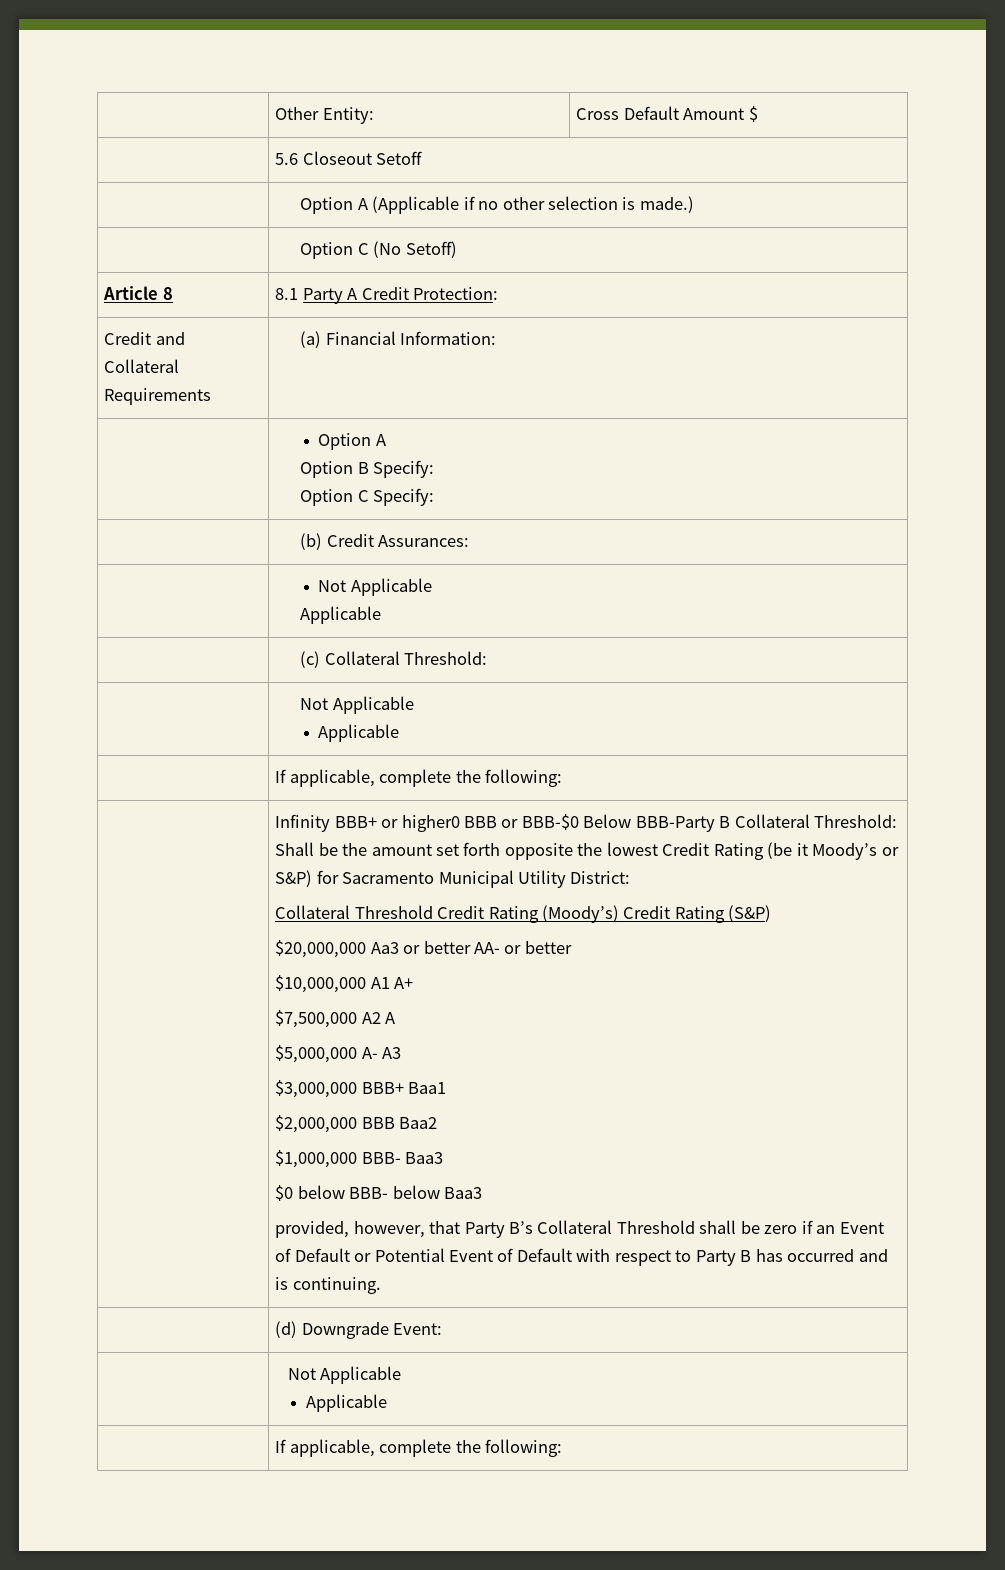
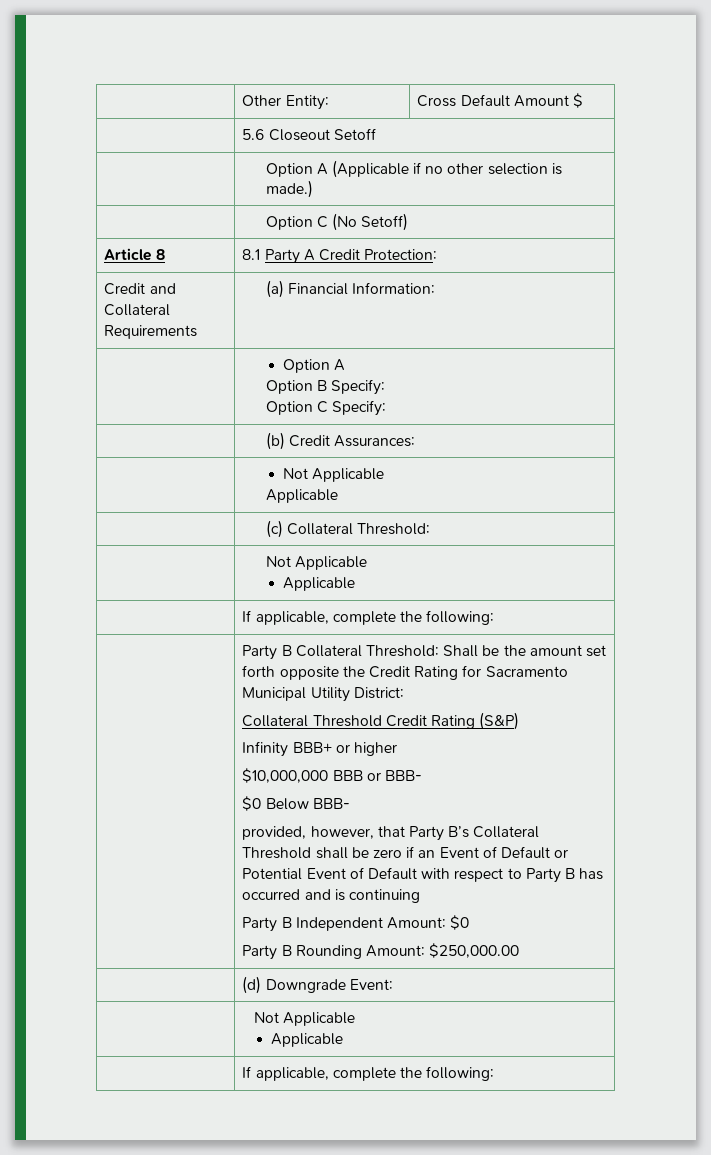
- Infinity BBB+ or higher0 BBB or BBB-$0 Below BBB-Party B Collateral Threshold: Shall be the amount set forth opposite the lowest Credit Rating (be it Moody’s or S&P) for Sacramento Municipal Utility District:
+ Party B Collateral Threshold: Shall be the amount set forth opposite the Credit Rating for Sacramento Municipal Utility District:
- Collateral Threshold Credit Rating (Moody’s) Credit Rating (S&P)
- $20,000,000 Aa3 or better AA- or better
- $10,000,000 A1 A+
- $7,500,000 A2 A
- $5,000,000 A- A3
- $3,000,000 BBB+ Baa1
- $2,000,000 BBB Baa2
- $1,000,000 BBB- Baa3
- $0 below BBB- below Baa3
+ Collateral Threshold Credit Rating (S&P)
+ Infinity BBB+ or higher
+ $10,000,000 BBB or BBB-
+ $0 Below BBB-
- provided, however, that Party B’s Collateral Threshold shall be zero if an Event of Default or Potential Event of Default with respect to Party B has occurred and is continuing.
+ provided, however, that Party B’s Collateral Threshold shall be zero if an Event of Default or Potential Event of Default with respect to Party B has occurred and is continuing
+ Party B Independent Amount: $0
+ Party B Rounding Amount: $250,000.00

